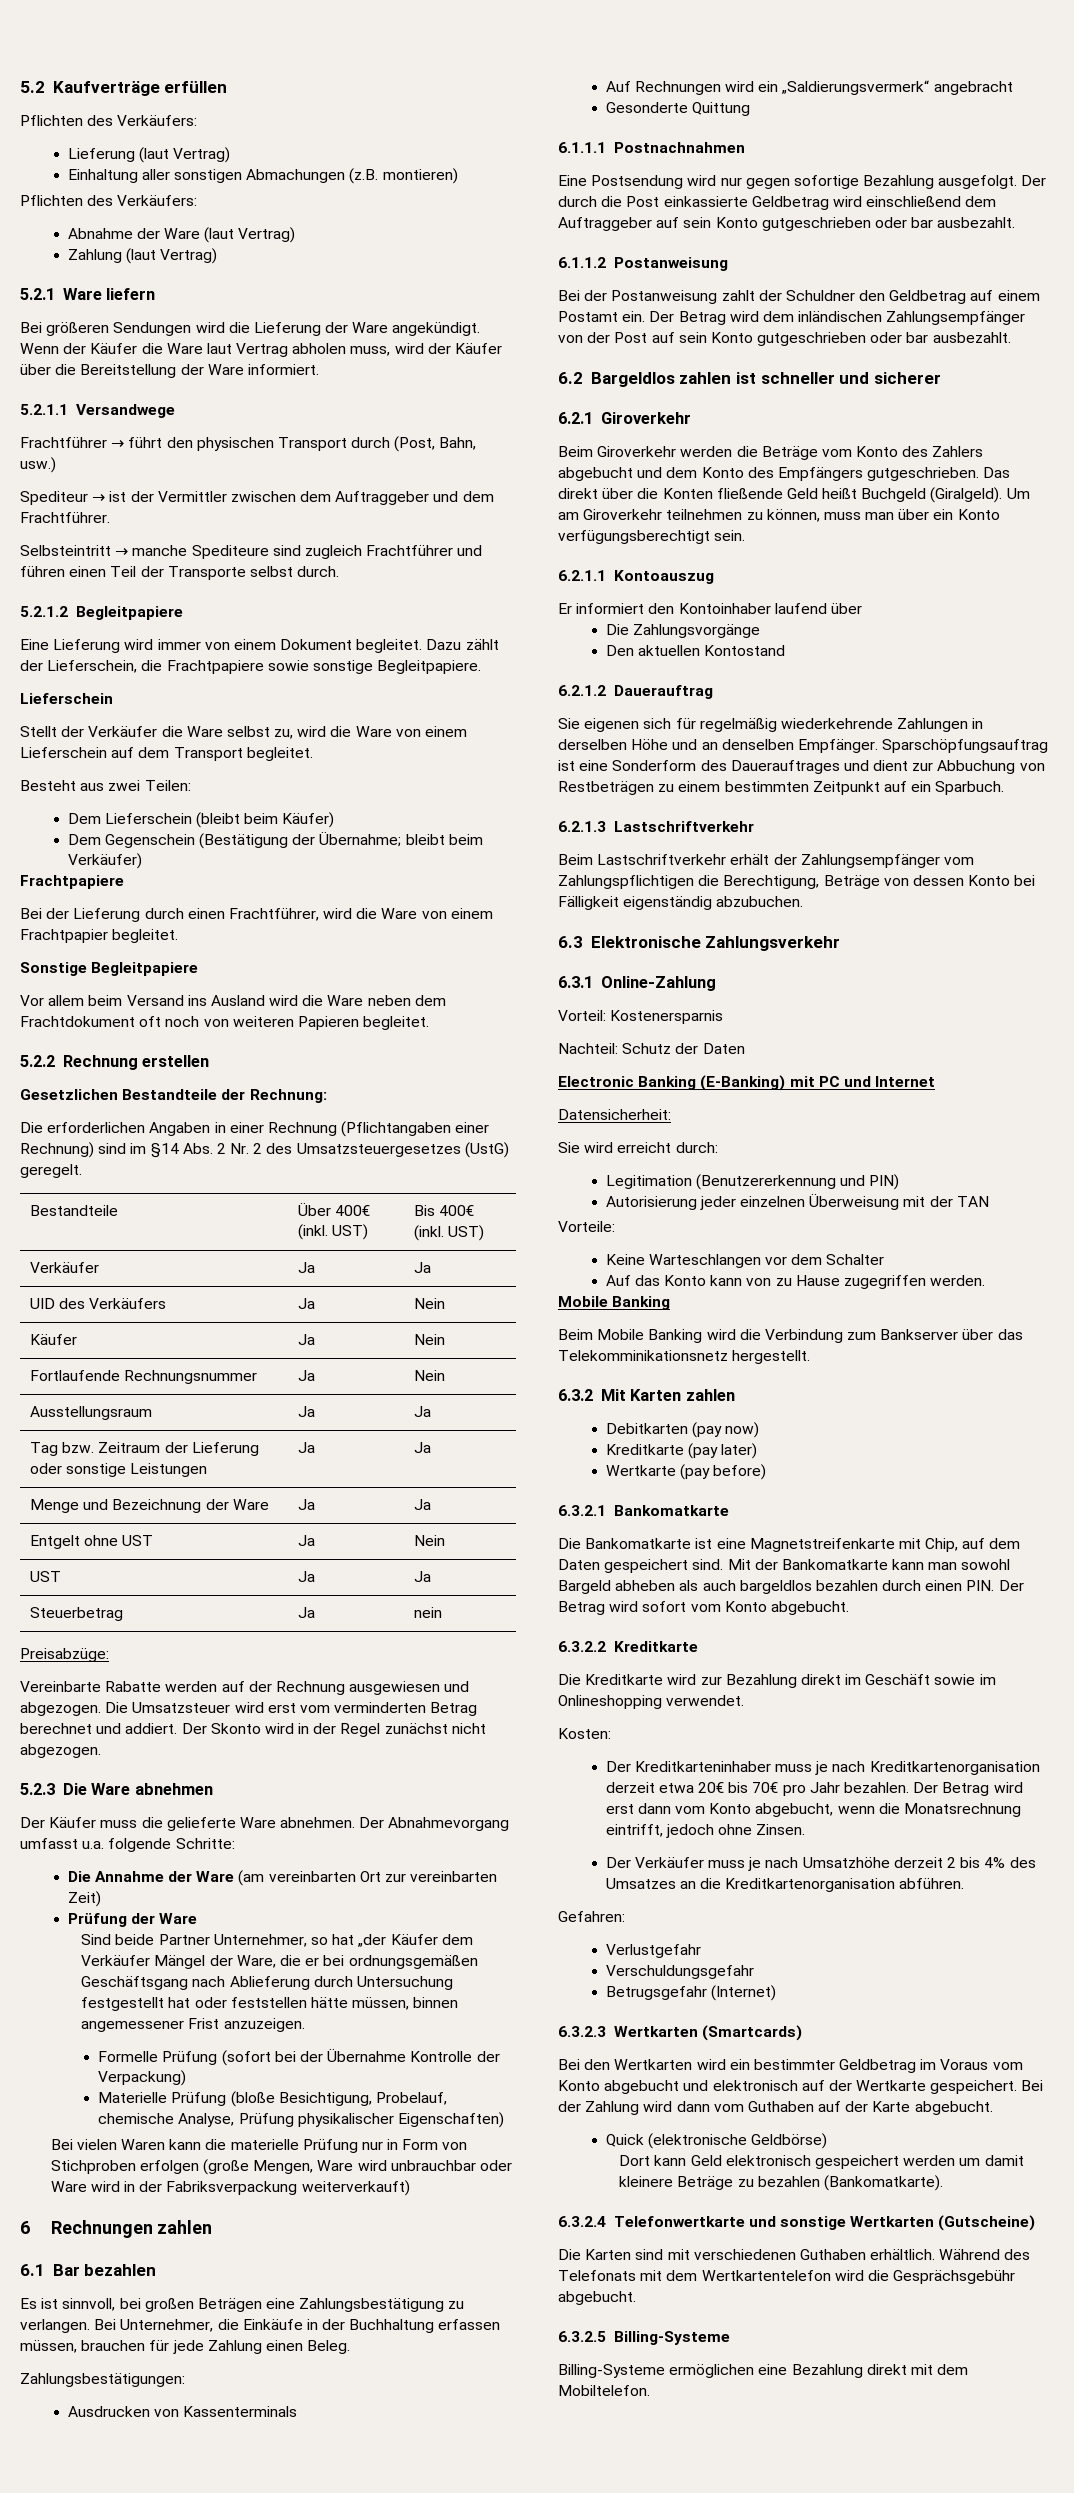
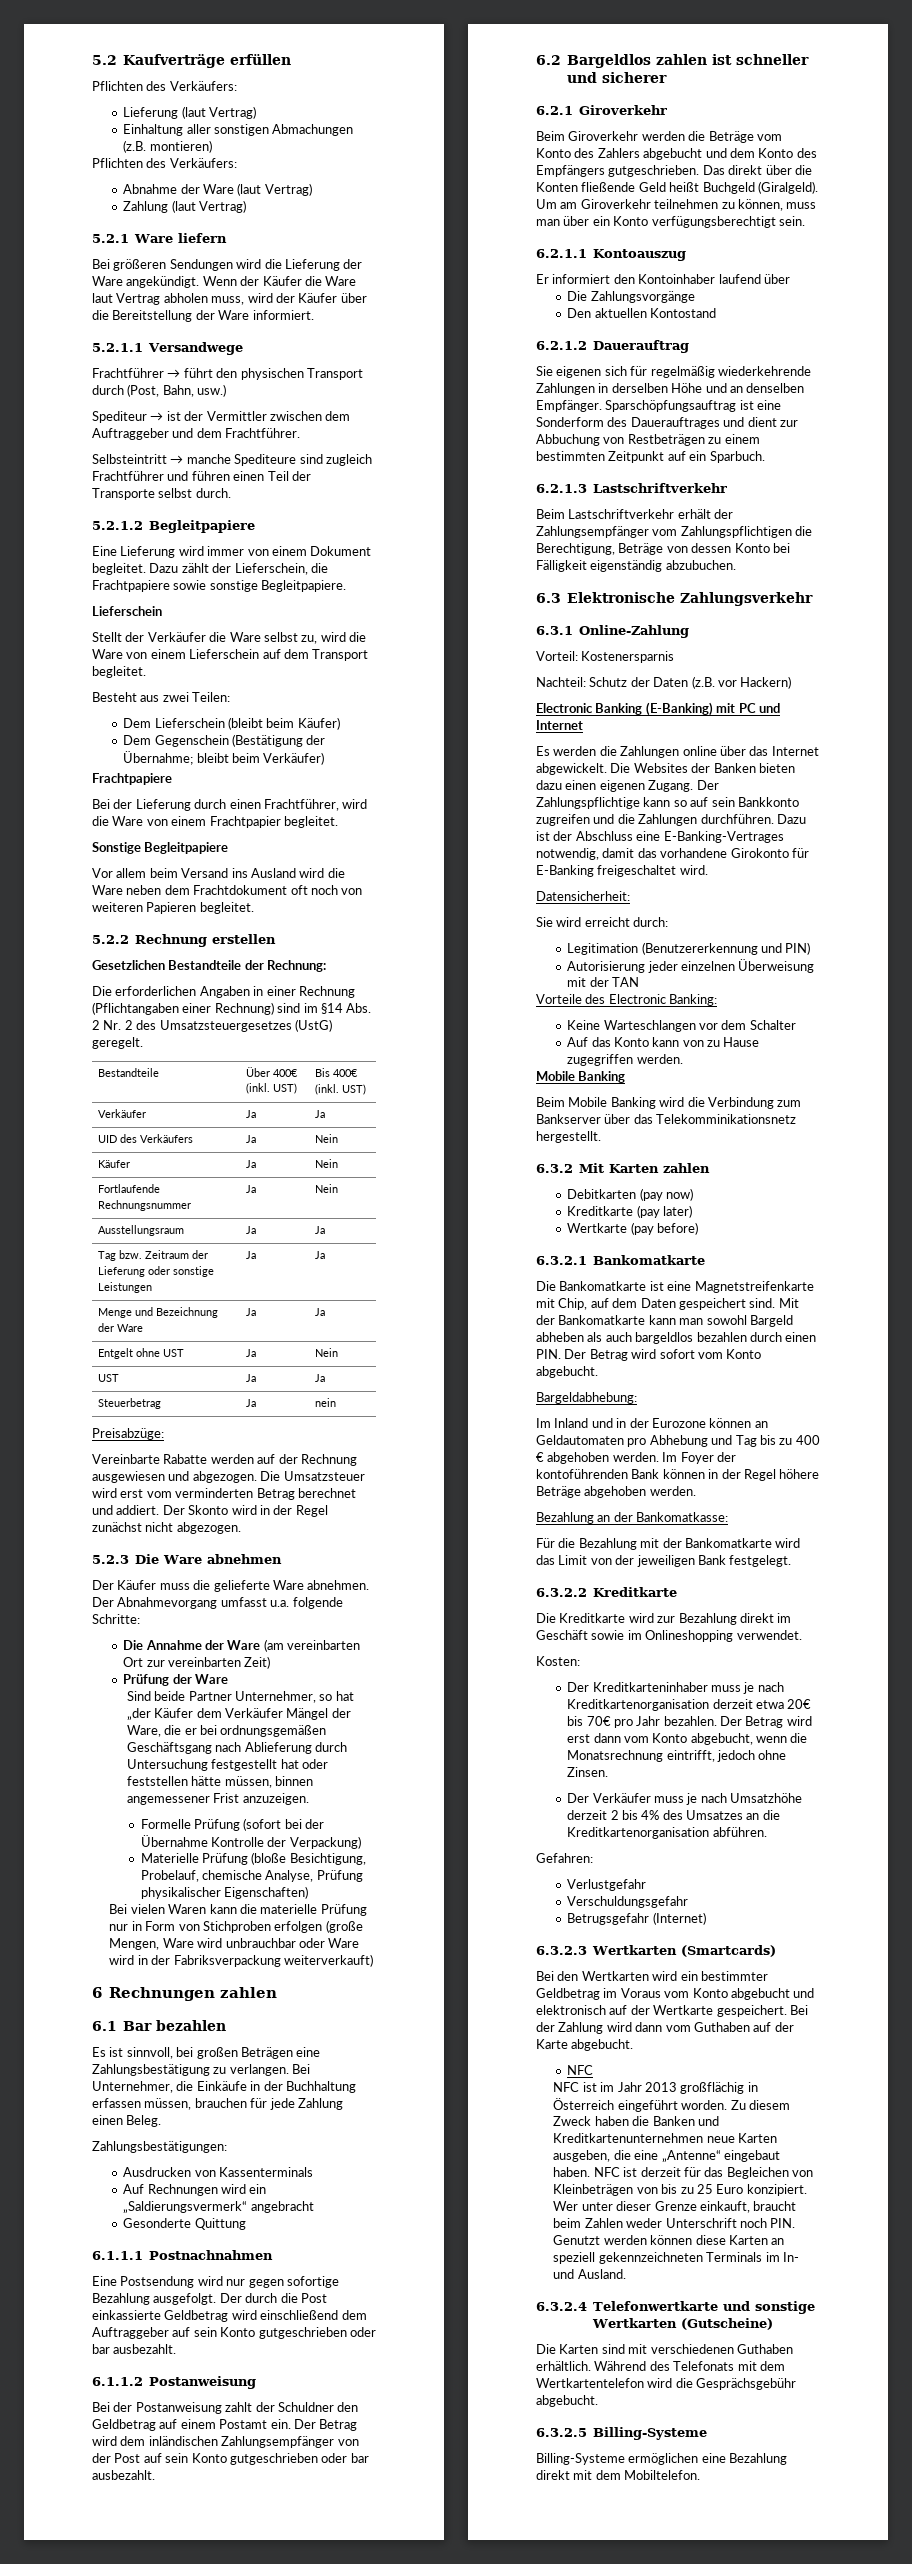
- Nachteil: Schutz der Daten
+ Nachteil: Schutz der Daten (z.B. vor Hackern)
+ Es werden die Zahlungen online über das Internet abgewickelt. Die Websites der Banken bieten dazu einen eigenen Zugang. Der Zahlungspflichtige kann so auf sein Bankkonto zugreifen und die Zahlungen durchführen. Dazu ist der Abschluss eine E-Banking-Vertrages notwendig, damit das vorhandene Girokonto für E-Banking freigeschaltet wird.
- Vorteile:
+ Vorteile des Electronic Banking:
+ Bargeldabhebung:
+ Im Inland und in der Eurozone können an Geldautomaten pro Abhebung und Tag bis zu 400 € abgehoben werden. Im Foyer der kontoführenden Bank können in der Regel höhere Beträge abgehoben werden.
+ Bezahlung an der Bankomatkasse:
+ Für die Bezahlung mit der Bankomatkarte wird das Limit von der jeweiligen Bank festgelegt.
  Bei der Zahlung wird dann vom Guthaben auf der Karte abgebucht.
- Quick (elektronische Geldbörse)
- Dort kann Geld elektronisch gespeichert werden um damit kleinere Beträge zu bezahlen (Bankomatkarte).
+ NFC
+ NFC ist im Jahr 2013 großflächig in Österreich eingeführt worden. Zu diesem Zweck haben die Banken und Kreditkartenunternehmen neue Karten ausgeben, die eine „Antenne“ eingebaut haben. NFC ist derzeit für das Begleichen von Kleinbeträgen von bis zu 25 Euro konzipiert. Wer unter dieser Grenze einkauft, braucht beim Zahlen weder Unterschrift noch PIN. Genutzt werden können diese Karten an speziell gekennzeichneten Terminals im In- und Ausland.

